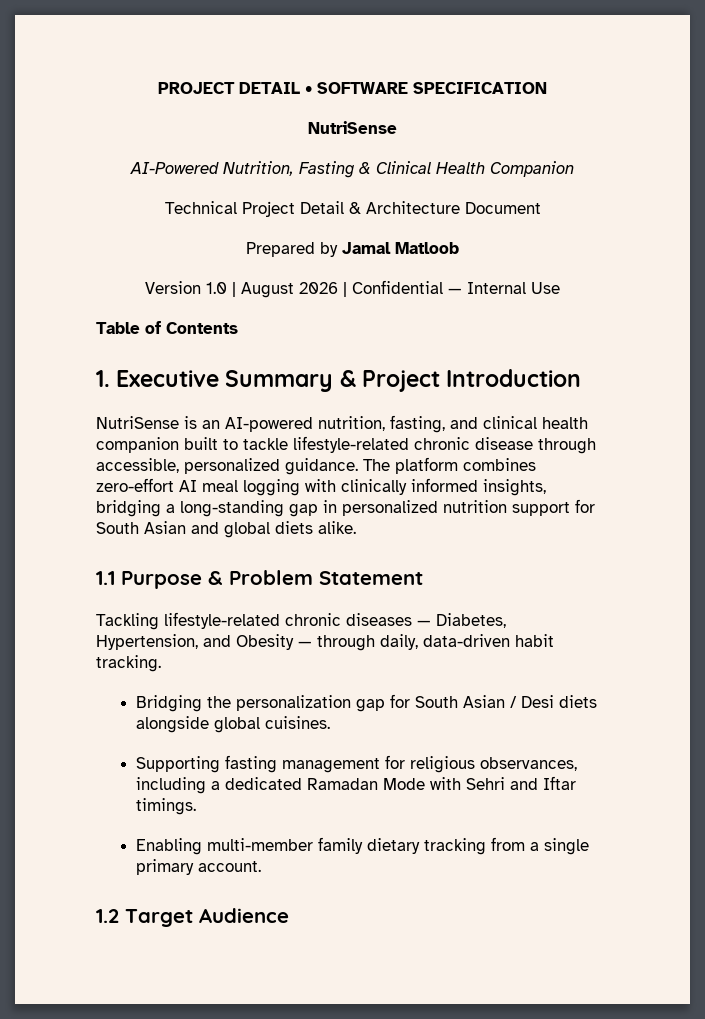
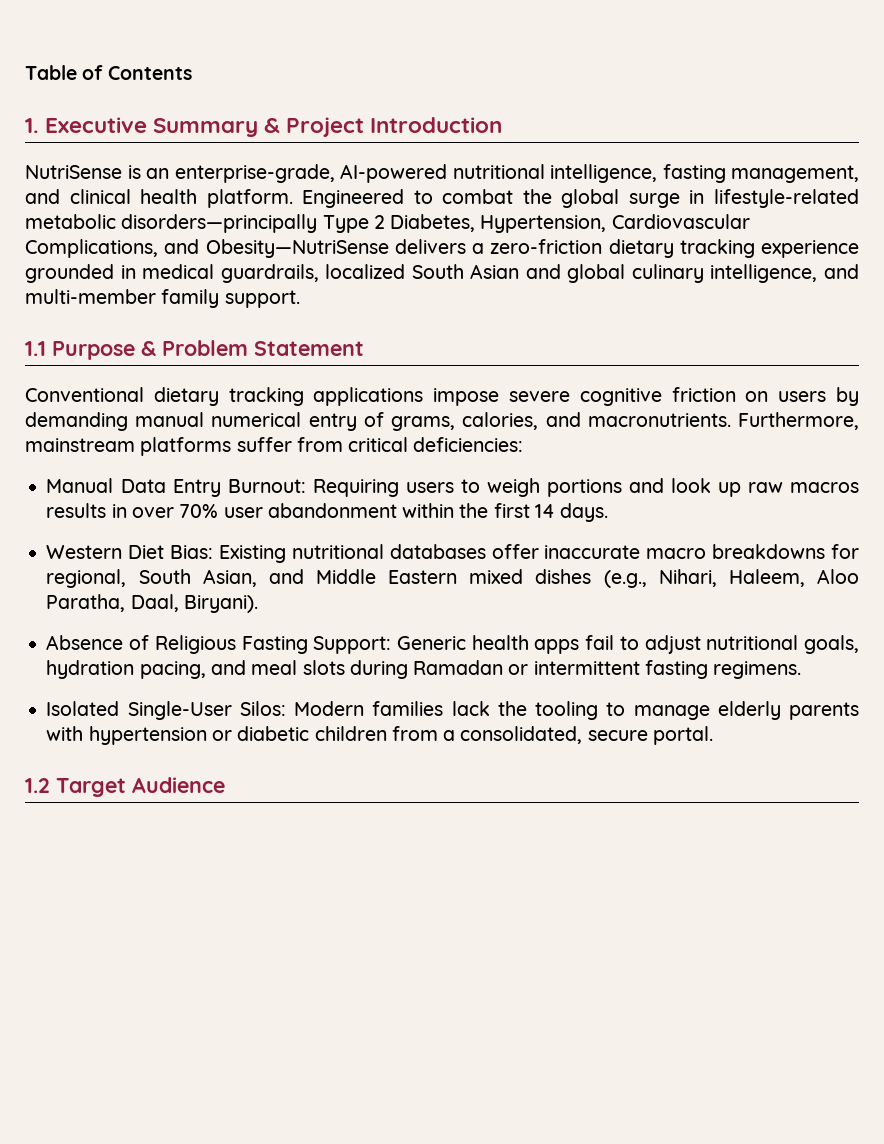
- PROJECT DETAIL • SOFTWARE SPECIFICATION
- NutriSense
- AI-Powered Nutrition, Fasting & Clinical Health Companion
- Technical Project Detail & Architecture Document
- Prepared by Jamal Matloob
- Version 1.0 | August 2026 | Confidential — Internal Use
- NutriSense is an AI-powered nutrition, fasting, and clinical health companion built to tackle lifestyle-related chronic disease through accessible, personalized guidance. The platform combines zero-effort AI meal logging with clinically informed insights, bridging a long-standing gap in personalized nutrition support for South Asian and global diets alike.
+ NutriSense is an enterprise-grade, AI-powered nutritional intelligence, fasting management, and clinical health platform. Engineered to combat the global surge in lifestyle-related metabolic disorders—principally Type 2 Diabetes, Hypertension, Cardiovascular Complications, and Obesity—NutriSense delivers a zero-friction dietary tracking experience grounded in medical guardrails, localized South Asian and global culinary intelligence, and multi-member family support.
- Tackling lifestyle-related chronic diseases — Diabetes, Hypertension, and Obesity — through daily, data-driven habit tracking.
- Bridging the personalization gap for South Asian / Desi diets alongside global cuisines.
- Supporting fasting management for religious observances, including a dedicated Ramadan Mode with Sehri and Iftar timings.
- Enabling multi-member family dietary tracking from a single primary account.
+ Conventional dietary tracking applications impose severe cognitive friction on users by demanding manual numerical entry of grams, calories, and macronutrients. Furthermore, mainstream platforms suffer from critical deficiencies:
+ Manual Data Entry Burnout: Requiring users to weigh portions and look up raw macros results in over 70% user abandonment within the first 14 days.
+ Western Diet Bias: Existing nutritional databases offer inaccurate macro breakdowns for regional, South Asian, and Middle Eastern mixed dishes (e.g., Nihari, Haleem, Aloo Paratha, Daal, Biryani).
+ Absence of Religious Fasting Support: Generic health apps fail to adjust nutritional goals, hydration pacing, and meal slots during Ramadan or intermittent fasting regimens.
+ Isolated Single-User Silos: Modern families lack the tooling to manage elderly parents with hypertension or diabetic children from a consolidated, secure portal.

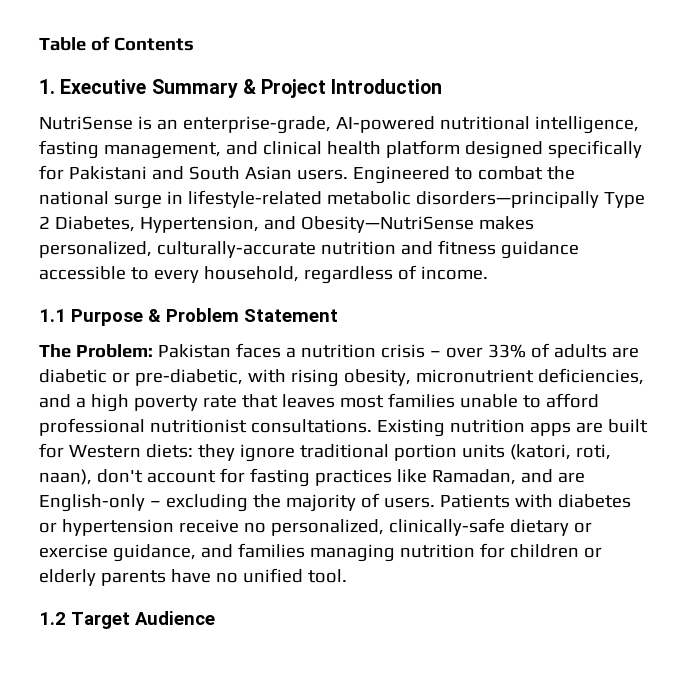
- NutriSense is an enterprise-grade, AI-powered nutritional intelligence, fasting management, and clinical health platform.
+ NutriSense is an enterprise-grade, AI-powered nutritional intelligence, fasting management, and clinical health platform designed specifically for Pakistani and South Asian users.
- Engineered to combat the global surge in lifestyle-related metabolic disorders—principally Type 2 Diabetes, Hypertension, Cardiovascular Complications, and Obesity—NutriSense delivers a zero-friction dietary tracking experience grounded in medical guardrails, localized South Asian and global culinary intelligence, and multi-member family support.
+ Engineered to combat the national surge in lifestyle-related metabolic disorders—principally Type 2 Diabetes, Hypertension, and Obesity—NutriSense makes personalized, culturally-accurate nutrition and fitness guidance accessible to every household, regardless of income.
- Conventional dietary tracking applications impose severe cognitive friction on users by demanding manual numerical entry of grams, calories, and macronutrients. Furthermore, mainstream platforms suffer from critical deficiencies:
- Manual Data Entry Burnout: Requiring users to weigh portions and look up raw macros results in over 70% user abandonment within the first 14 days.
- Western Diet Bias: Existing nutritional databases offer inaccurate macro breakdowns for regional, South Asian, and Middle Eastern mixed dishes (e.g., Nihari, Haleem, Aloo Paratha, Daal, Biryani).
- Absence of Religious Fasting Support: Generic health apps fail to adjust nutritional goals, hydration pacing, and meal slots during Ramadan or intermittent fasting regimens.
- Isolated Single-User Silos: Modern families lack the tooling to manage elderly parents with hypertension or diabetic children from a consolidated, secure portal.
+ The Problem: Pakistan faces a nutrition crisis – over 33% of adults are diabetic or pre-diabetic, with rising obesity, micronutrient deficiencies, and a high poverty rate that leaves most families unable to afford professional nutritionist consultations. Existing nutrition apps are built for Western diets: they ignore traditional portion units (katori, roti, naan), don't account for fasting practices like Ramadan, and are English-only – excluding the majority of users. Patients with diabetes or hypertension receive no personalized, clinically-safe dietary or exercise guidance, and families managing nutrition for children or elderly parents have no unified tool.

